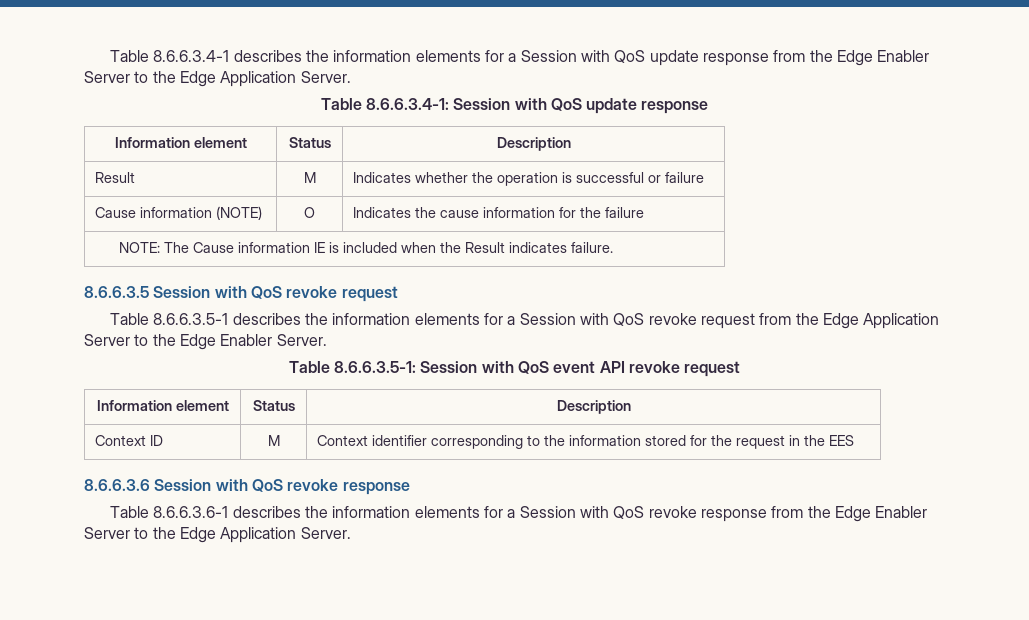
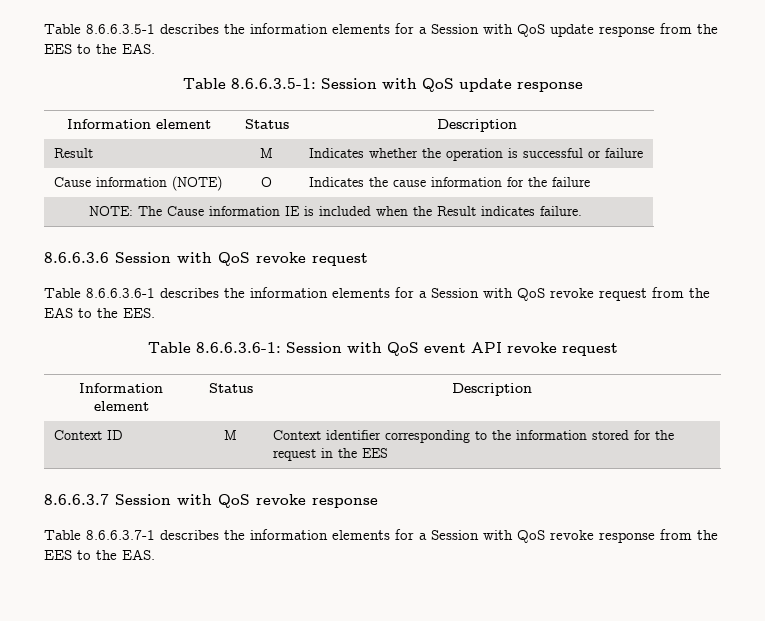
- Table 8.6.6.3.4-1 describes the information elements for a Session with QoS update response from the Edge Enabler Server to the Edge Application Server.
- Table 8.6.6.3.4-1: Session with QoS update response
+ Table 8.6.6.3.5-1 describes the information elements for a Session with QoS update response from the EES to the EAS.
+ Table 8.6.6.3.5-1: Session with QoS update response
- 8.6.6.3.5 Session with QoS revoke request
+ 8.6.6.3.6 Session with QoS revoke request
- Table 8.6.6.3.5-1 describes the information elements for a Session with QoS revoke request from the Edge Application Server to the Edge Enabler Server.
- Table 8.6.6.3.5-1: Session with QoS event API revoke request
+ Table 8.6.6.3.6-1 describes the information elements for a Session with QoS revoke request from the EAS to the EES.
+ Table 8.6.6.3.6-1: Session with QoS event API revoke request
- 8.6.6.3.6 Session with QoS revoke response
+ 8.6.6.3.7 Session with QoS revoke response
- Table 8.6.6.3.6-1 describes the information elements for a Session with QoS revoke response from the Edge Enabler Server to the Edge Application Server.
+ Table 8.6.6.3.7-1 describes the information elements for a Session with QoS revoke response from the EES to the EAS.

